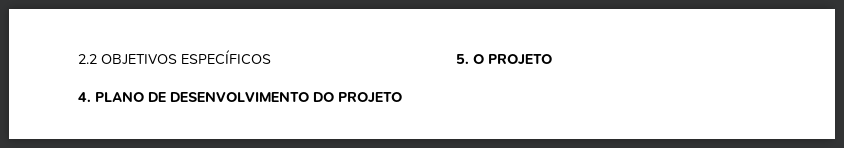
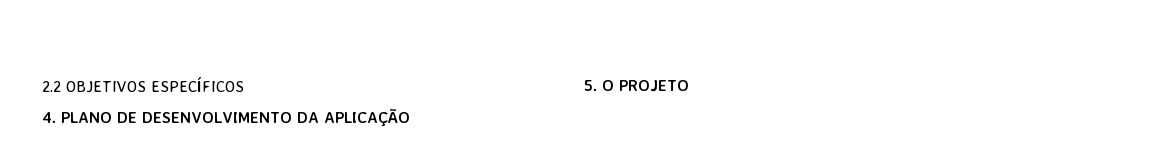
- 4. PLANO DE DESENVOLVIMENTO DO PROJETO
+ 4. PLANO DE DESENVOLVIMENTO DA APLICAÇÃO

